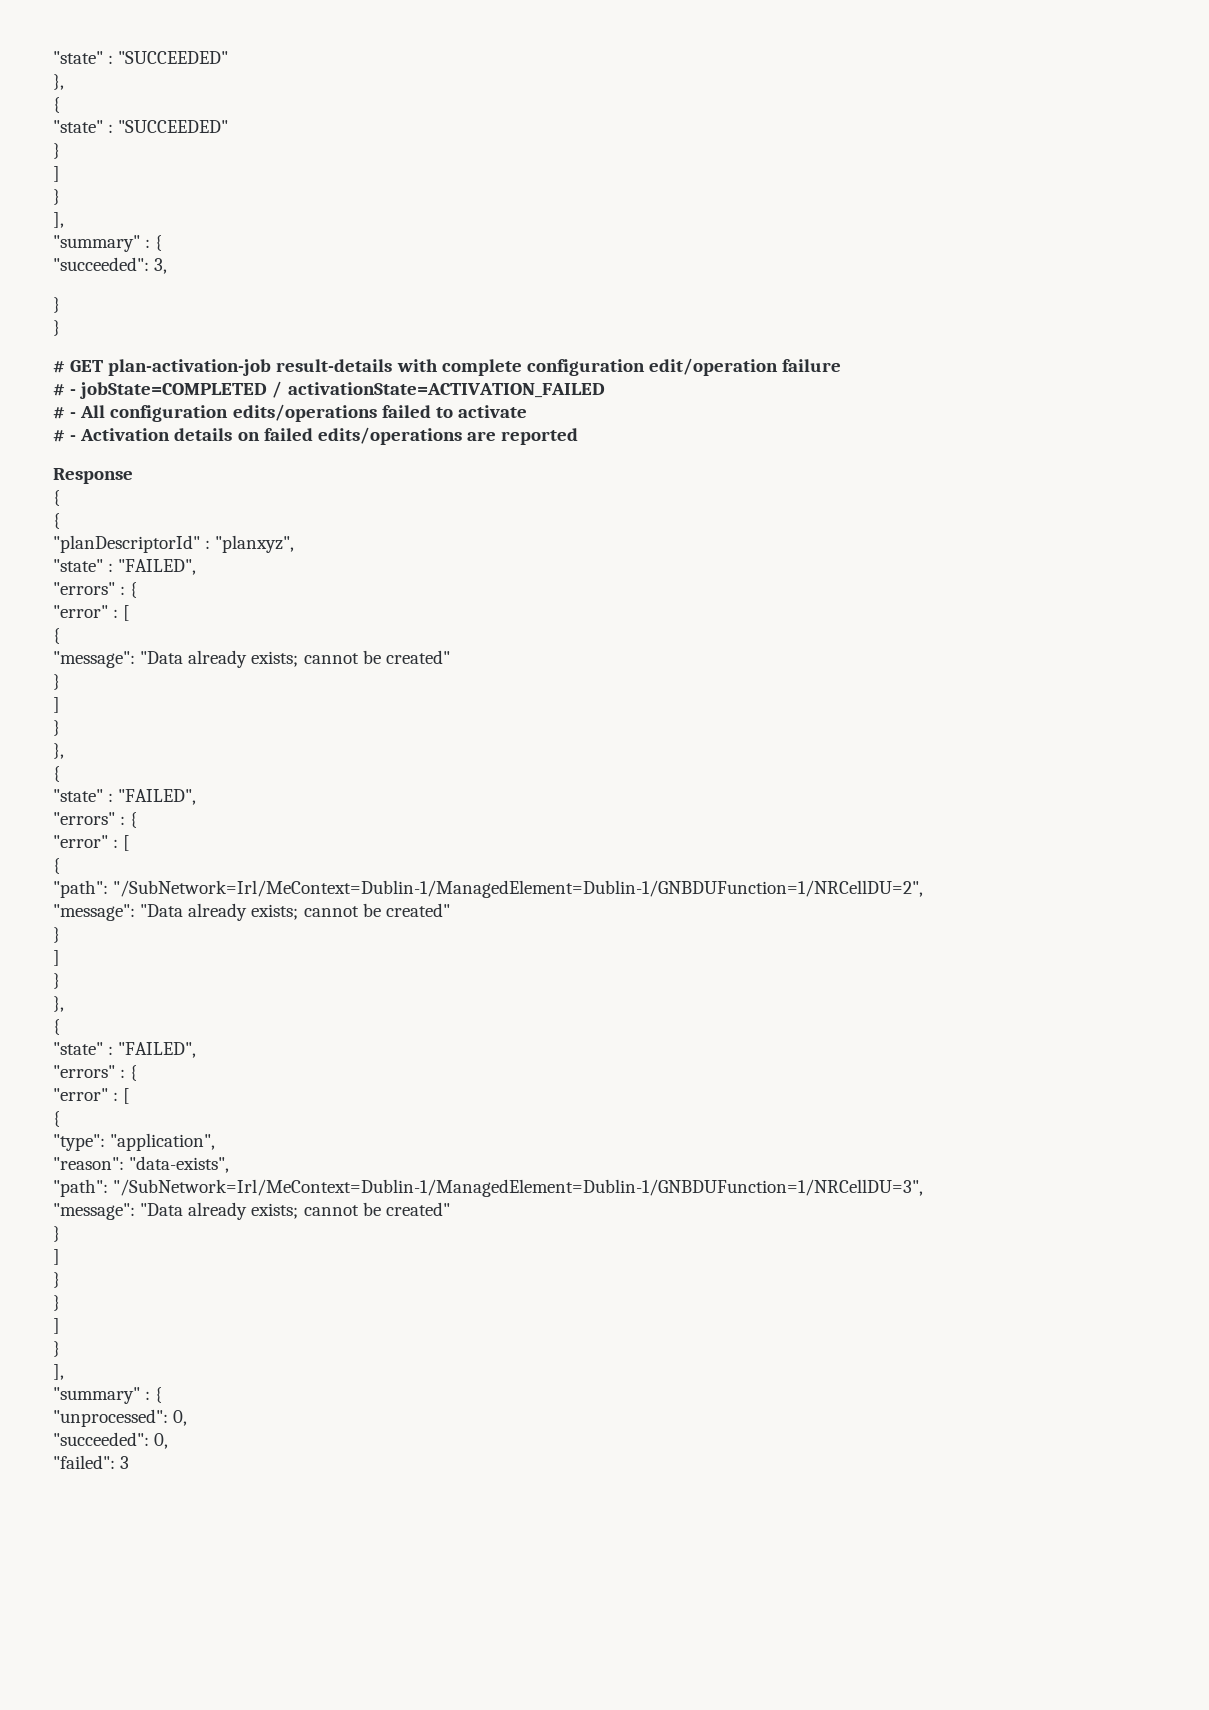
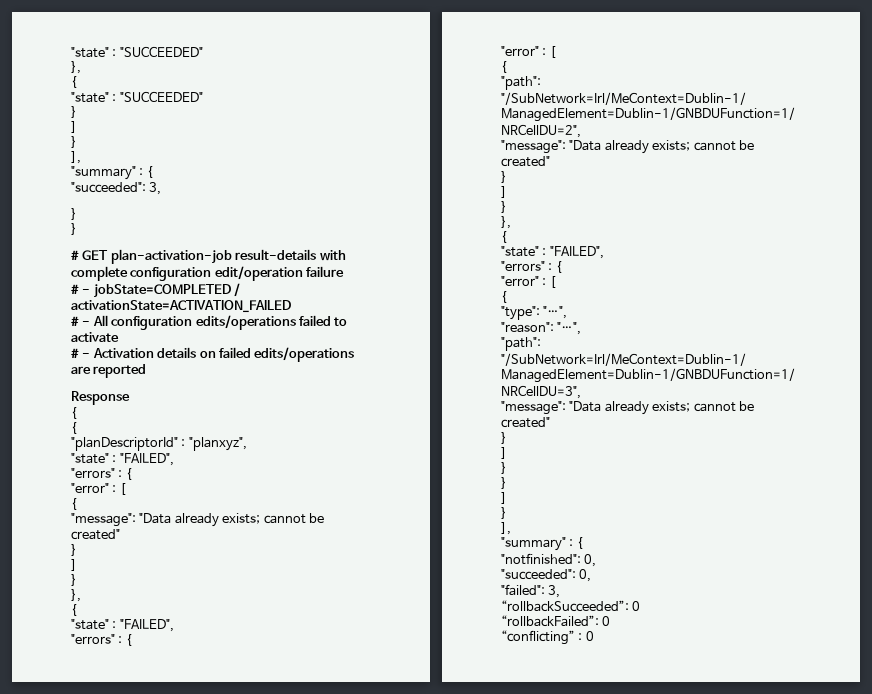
- "type": "application",
+ "type": "…",
- "reason": "data-exists",
+ "reason": "…",
- "unprocessed": 0,
+ "notfinished": 0,
- "failed": 3
+ "failed": 3,
+ “rollbackSucceeded”: 0
+ “rollbackFailed”: 0
+ “conflicting” : 0

